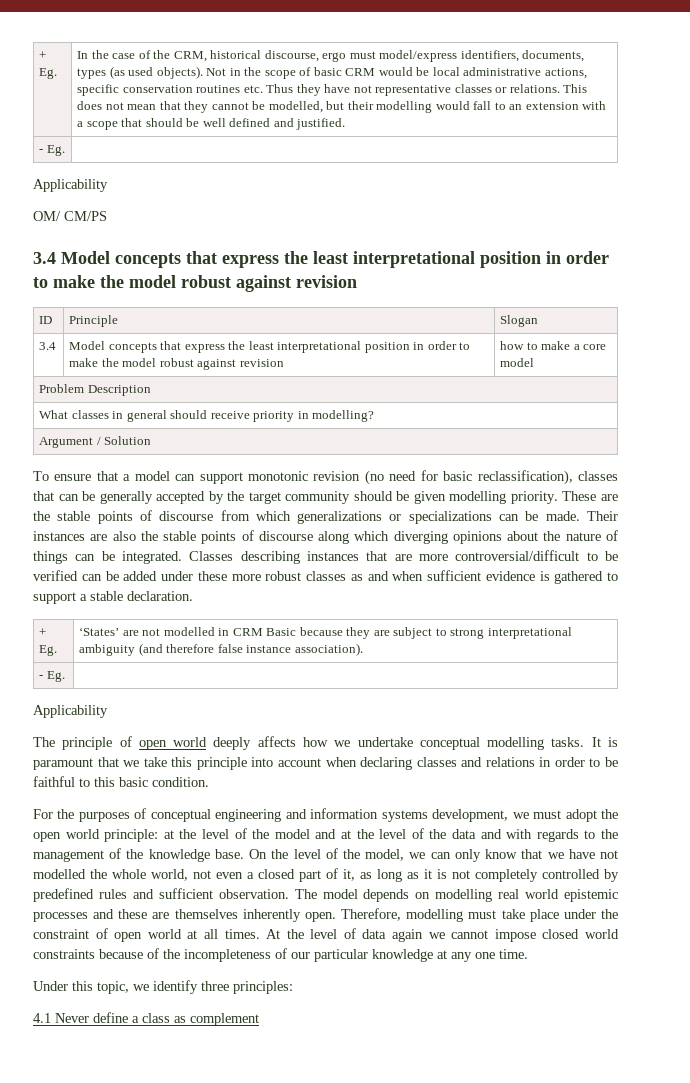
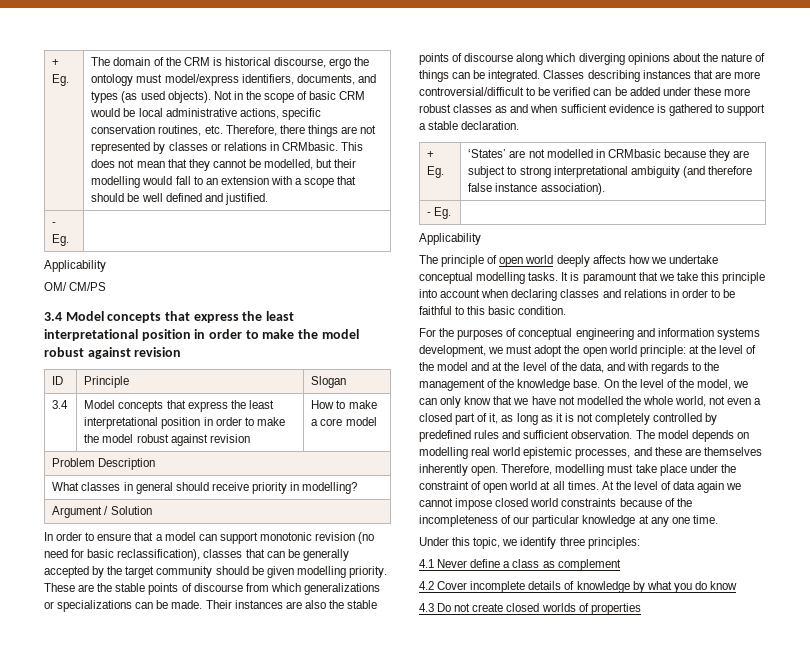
- + Eg. | In the case of the CRM, historical discourse, ergo must model/express identifiers, documents, types (as used objects).
+ + Eg. | The domain of the CRM is historical discourse, ergo the ontology must model/express identifiers, documents, and types (as used objects).
- Not in the scope of basic CRM would be local administrative actions, specific conservation routines etc. Thus they have not representative classes or relations.
+ Not in the scope of basic CRM would be local administrative actions, specific conservation routines, etc. Therefore, there things are not represented by classes or relations in CRMbasic.
- 3.4 | Model concepts that express the least interpretational position in order to make the model robust against revision | how to make a core model
+ 3.4 | Model concepts that express the least interpretational position in order to make the model robust against revision | How to make a core model
- To ensure that a model can support monotonic revision (no need for basic reclassification), classes that can be generally accepted by the target community should be given modelling priority.
+ In order to ensure that a model can support monotonic revision (no need for basic reclassification), classes that can be generally accepted by the target community should be given modelling priority.
- + Eg. | ‘States’ are not modelled in CRM Basic because they are subject to strong interpretational ambiguity (and therefore false instance association).
+ + Eg. | ‘States’ are not modelled in CRMbasic because they are subject to strong interpretational ambiguity (and therefore false instance association).
- For the purposes of conceptual engineering and information systems development, we must adopt the open world principle: at the level of the model and at the level of the data and with regards to the management of the knowledge base.
+ For the purposes of conceptual engineering and information systems development, we must adopt the open world principle: at the level of the model and at the level of the data, and with regards to the management of the knowledge base.
- The model depends on modelling real world epistemic processes and these are themselves inherently open.
+ The model depends on modelling real world epistemic processes, and these are themselves inherently open.
+ 4.2 Cover incomplete details of knowledge by what you do know
+ 4.3 Do not create closed worlds of properties

